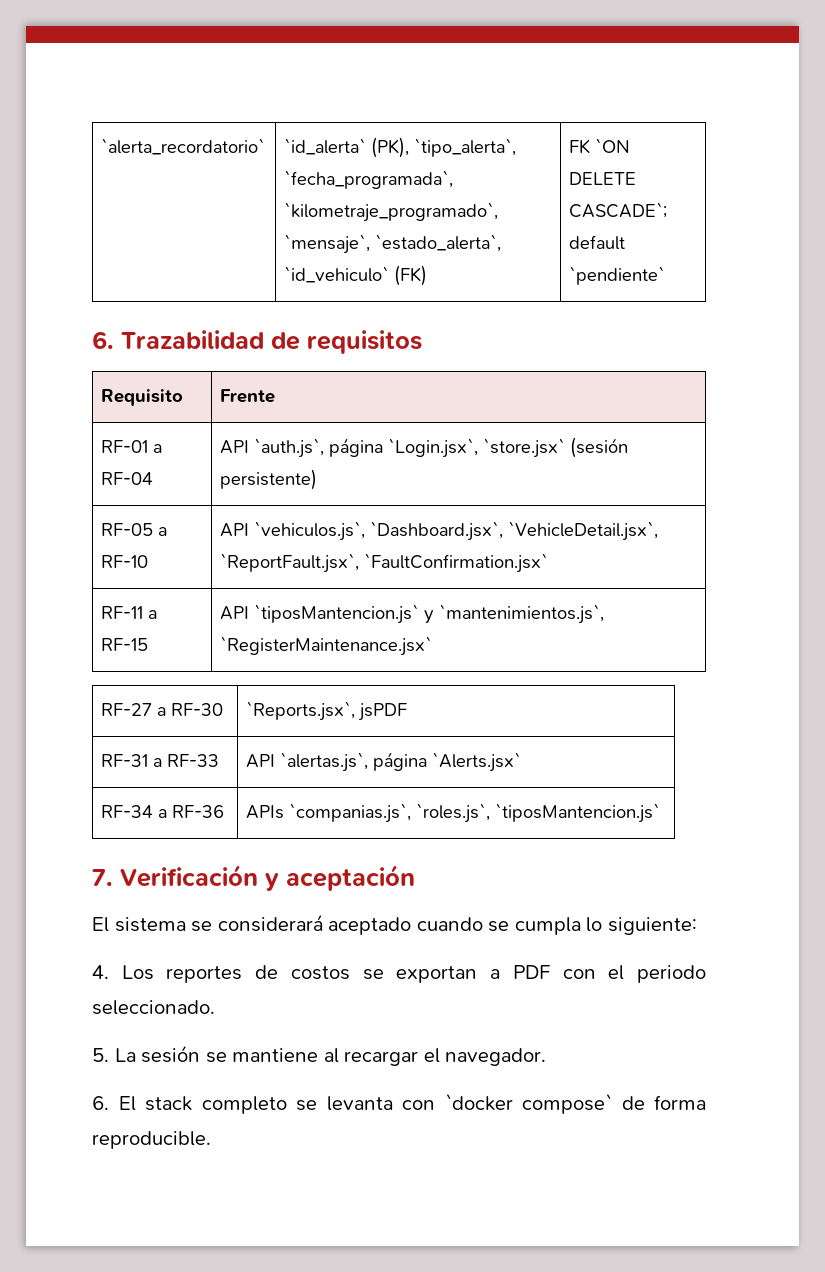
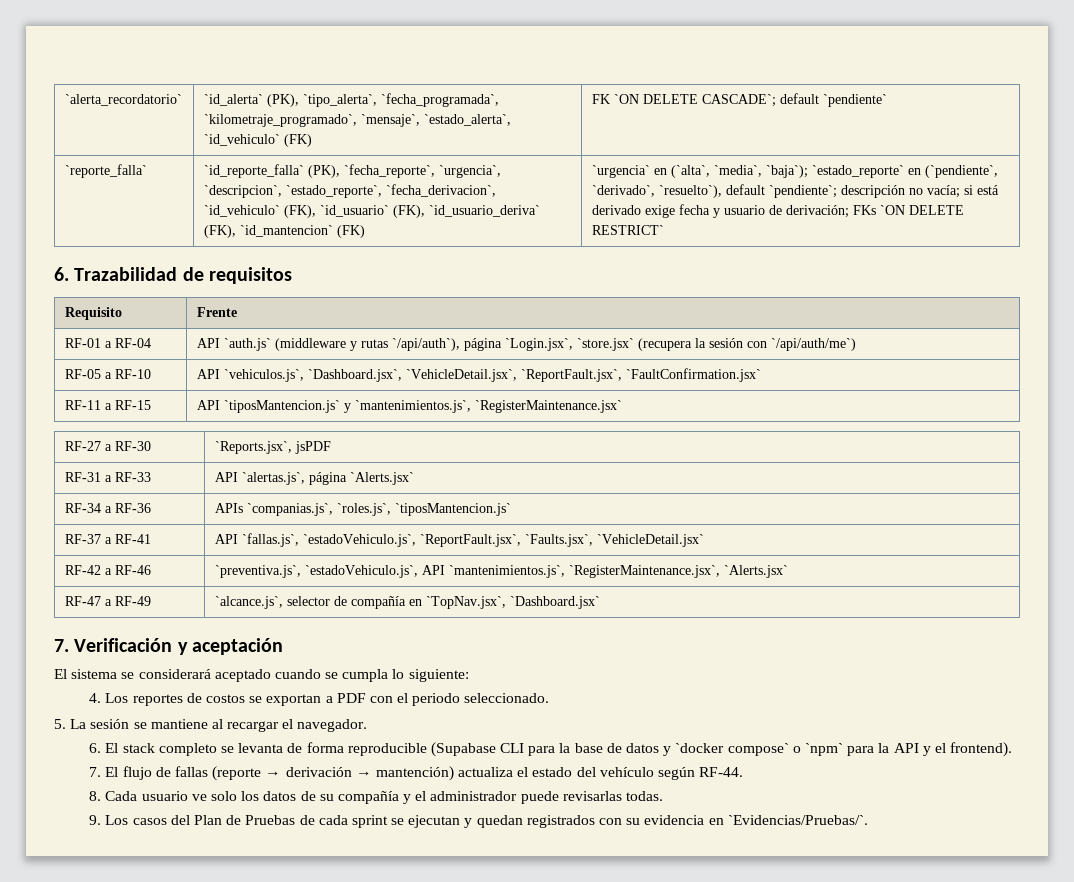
+ `reporte_falla` | `id_reporte_falla` (PK), `fecha_reporte`, `urgencia`, `descripcion`, `estado_reporte`, `fecha_derivacion`, `id_vehiculo` (FK), `id_usuario` (FK), `id_usuario_deriva` (FK), `id_mantencion` (FK) | `urgencia` en (`alta`, `media`, `baja`); `estado_reporte` en (`pendiente`, `derivado`, `resuelto`), default `pendiente`; descripción no vacía; si está derivado exige fecha y usuario de derivación; FKs `ON DELETE RESTRICT`
- RF-01 a RF-04 | API `auth.js`, página `Login.jsx`, `store.jsx` (sesión persistente)
+ RF-01 a RF-04 | API `auth.js` (middleware y rutas `/api/auth`), página `Login.jsx`, `store.jsx` (recupera la sesión con `/api/auth/me`)
+ RF-37 a RF-41 | API `fallas.js`, `estadoVehiculo.js`, `ReportFault.jsx`, `Faults.jsx`, `VehicleDetail.jsx`
+ RF-42 a RF-46 | `preventiva.js`, `estadoVehiculo.js`, API `mantenimientos.js`, `RegisterMaintenance.jsx`, `Alerts.jsx`
+ RF-47 a RF-49 | `alcance.js`, selector de compañía en `TopNav.jsx`, `Dashboard.jsx`
- 6. El stack completo se levanta con `docker compose` de forma reproducible.
+ 6. El stack completo se levanta de forma reproducible (Supabase CLI para la base de datos y `docker compose` o `npm` para la API y el frontend).
+ 7. El flujo de fallas (reporte → derivación → mantención) actualiza el estado del vehículo según RF-44.
+ 8. Cada usuario ve solo los datos de su compañía y el administrador puede revisarlas todas.
+ 9. Los casos del Plan de Pruebas de cada sprint se ejecutan y quedan registrados con su evidencia en `Evidencias/Pruebas/`.

